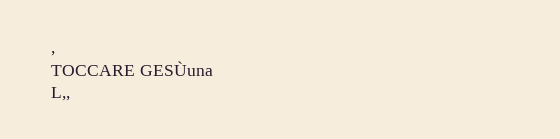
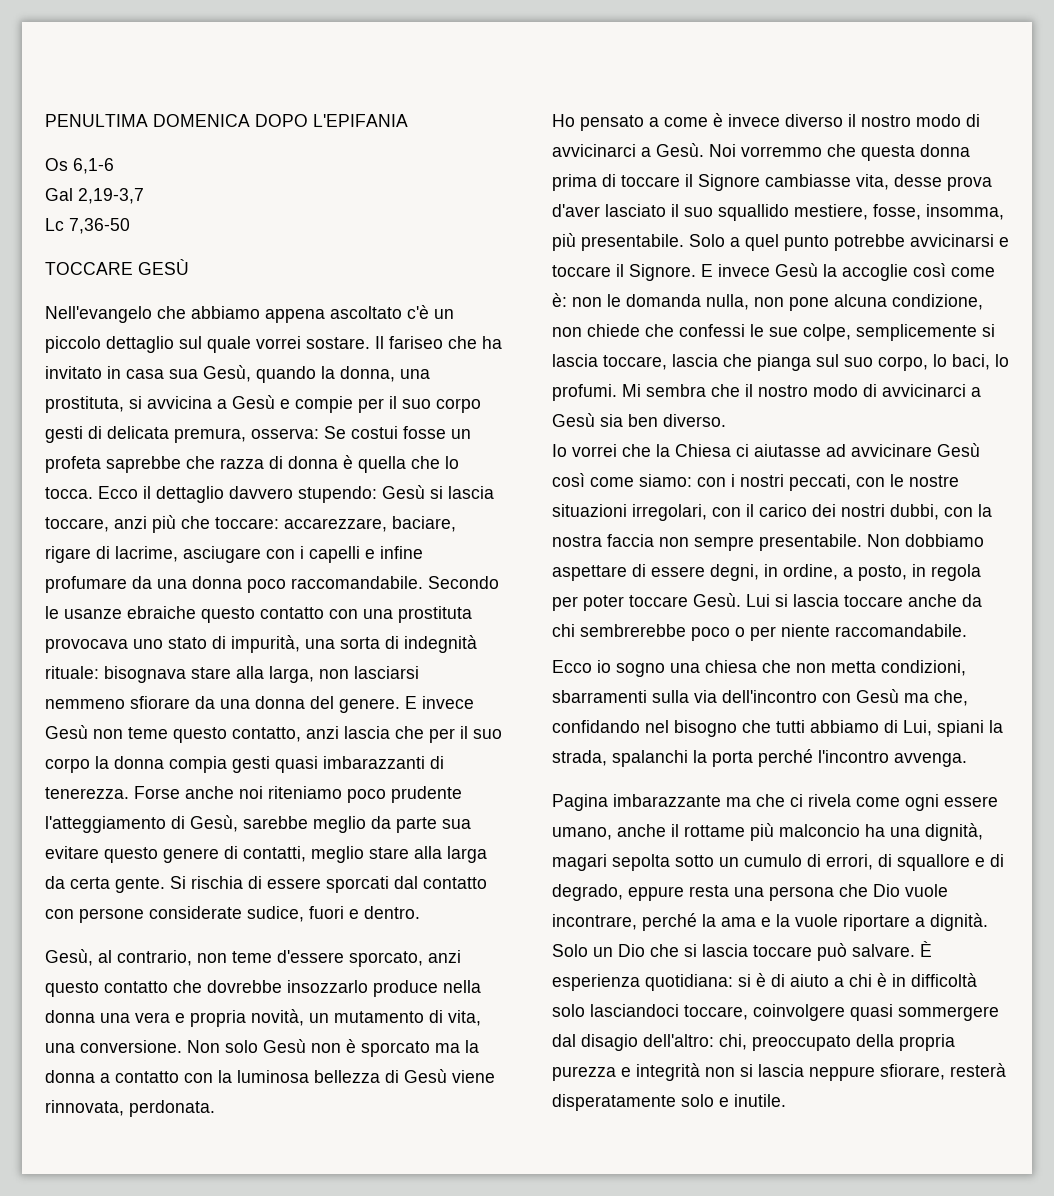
- ,
- TOCCARE GESÙuna
- L,,
+ PENULTIMA DOMENICA DOPO L'EPIFANIA
+ Os 6,1-6
+ Gal 2,19-3,7
+ Lc 7,36-50
+ TOCCARE GESÙ
+ Nell'evangelo che abbiamo appena ascoltato c'è un piccolo dettaglio sul quale vorrei sostare. Il fariseo che ha invitato in casa sua Gesù, quando la donna, una prostituta, si avvicina a Gesù e compie per il suo corpo gesti di delicata premura, osserva: Se costui fosse un profeta saprebbe che razza di donna è quella che lo tocca. Ecco il dettaglio davvero stupendo: Gesù si lascia toccare, anzi più che toccare: accarezzare, baciare, rigare di lacrime, asciugare con i capelli e infine profumare da una donna poco raccomandabile. Secondo le usanze ebraiche questo contatto con una prostituta provocava uno stato di impurità, una sorta di indegnità rituale: bisognava stare alla larga, non lasciarsi nemmeno sfiorare da una donna del genere. E invece Gesù non teme questo contatto, anzi lascia che per il suo corpo la donna compia gesti quasi imbarazzanti di tenerezza. Forse anche noi riteniamo poco prudente l'atteggiamento di Gesù, sarebbe meglio da parte sua evitare questo genere di contatti, meglio stare alla larga da certa gente. Si rischia di essere sporcati dal contatto con persone considerate sudice, fuori e dentro.
+ Gesù, al contrario, non teme d'essere sporcato, anzi questo contatto che dovrebbe insozzarlo produce nella donna una vera e propria novità, un mutamento di vita, una conversione. Non solo Gesù non è sporcato ma la donna a contatto con la luminosa bellezza di Gesù viene rinnovata, perdonata.
+ Ho pensato a come è invece diverso il nostro modo di avvicinarci a Gesù. Noi vorremmo che questa donna prima di toccare il Signore cambiasse vita, desse prova d'aver lasciato il suo squallido mestiere, fosse, insomma, più presentabile. Solo a quel punto potrebbe avvicinarsi e toccare il Signore. E invece Gesù la accoglie così come è: non le domanda nulla, non pone alcuna condizione, non chiede che confessi le sue colpe, semplicemente si lascia toccare, lascia che pianga sul suo corpo, lo baci, lo profumi. Mi sembra che il nostro modo di avvicinarci a Gesù sia ben diverso.
+ Io vorrei che la Chiesa ci aiutasse ad avvicinare Gesù così come siamo: con i nostri peccati, con le nostre situazioni irregolari, con il carico dei nostri dubbi, con la nostra faccia non sempre presentabile. Non dobbiamo aspettare di essere degni, in ordine, a posto, in regola per poter toccare Gesù. Lui si lascia toccare anche da chi sembrerebbe poco o per niente raccomandabile.
+ Ecco io sogno una chiesa che non metta condizioni, sbarramenti sulla via dell'incontro con Gesù ma che, confidando nel bisogno che tutti abbiamo di Lui, spiani la strada, spalanchi la porta perché l'incontro avvenga.
+ Pagina imbarazzante ma che ci rivela come ogni essere umano, anche il rottame più malconcio ha una dignità, magari sepolta sotto un cumulo di errori, di squallore e di degrado, eppure resta una persona che Dio vuole incontrare, perché la ama e la vuole riportare a dignità. Solo un Dio che si lascia toccare può salvare. È esperienza quotidiana: si è di aiuto a chi è in difficoltà solo lasciandoci toccare, coinvolgere quasi sommergere dal disagio dell'altro: chi, preoccupato della propria purezza e integrità non si lascia neppure sfiorare, resterà disperatamente solo e inutile.

